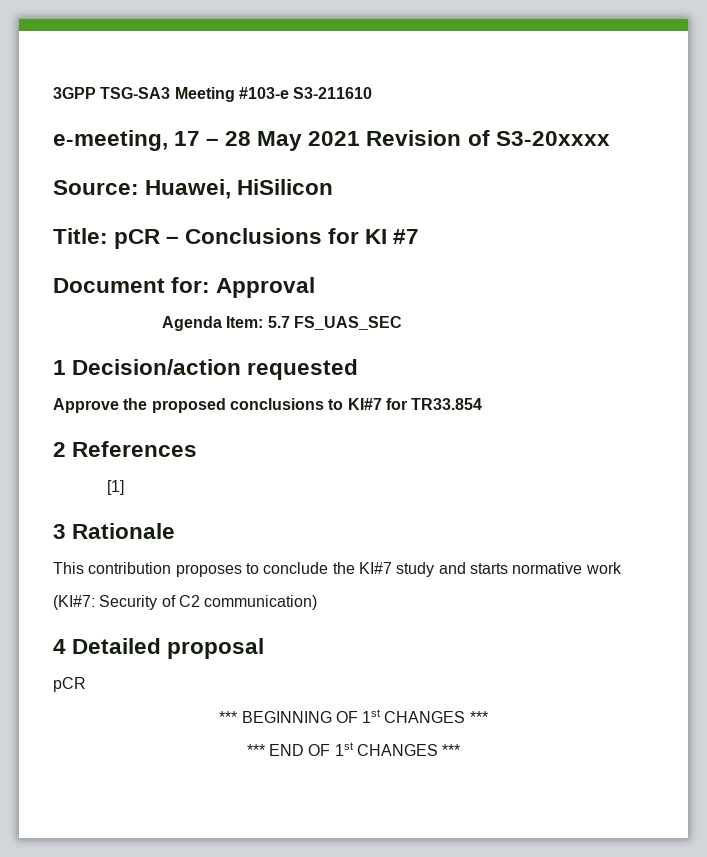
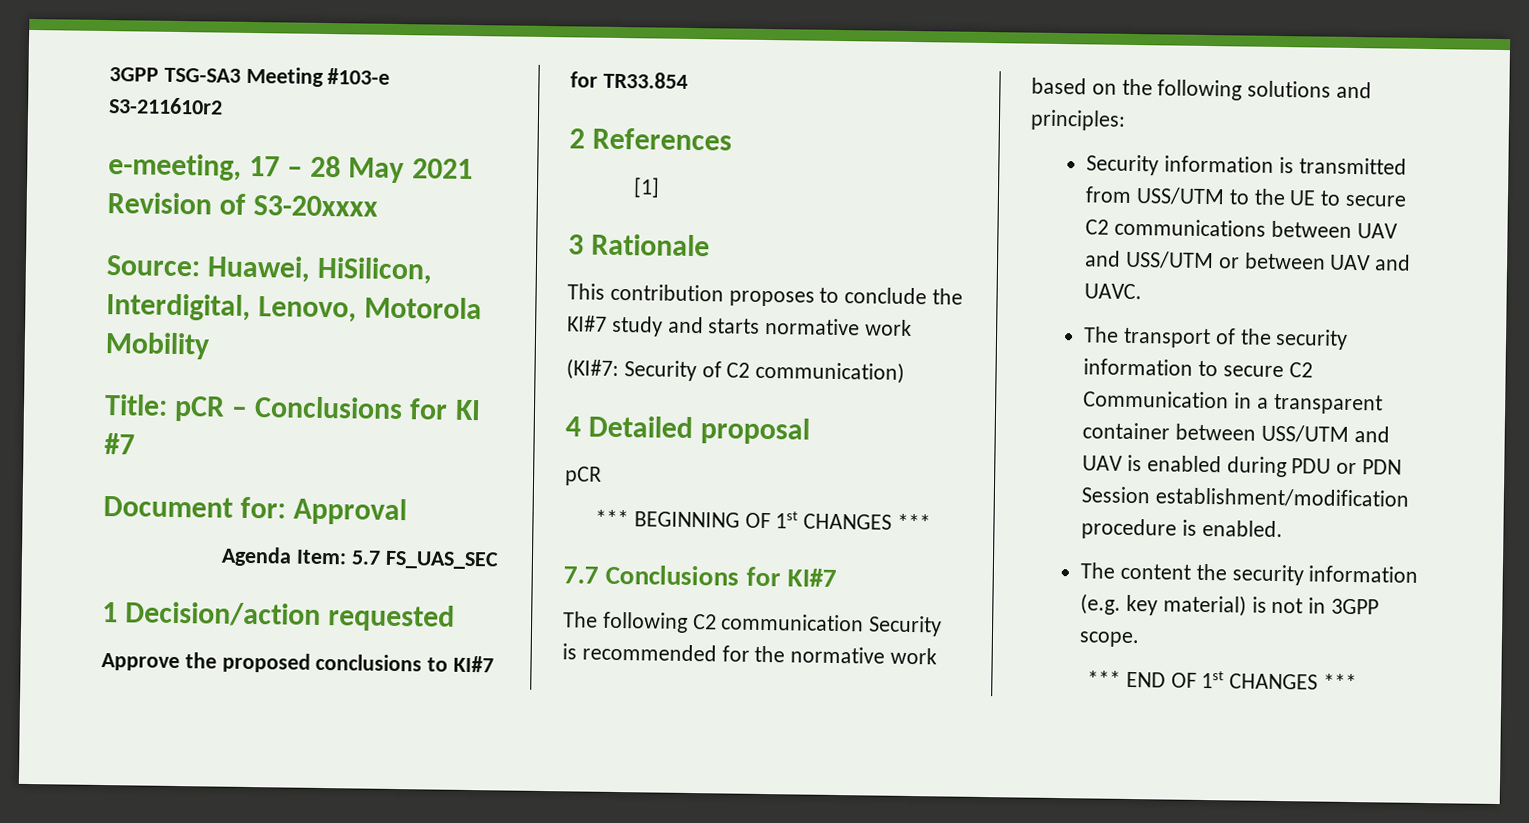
- 3GPP TSG-SA3 Meeting #103-e S3-211610
+ 3GPP TSG-SA3 Meeting #103-e S3-211610r2
- Source: Huawei, HiSilicon
+ Source: Huawei, HiSilicon, Interdigital, Lenovo, Motorola Mobility
+ 7.7 Conclusions for KI#7
+ The following C2 communication Security is recommended for the normative work based on the following solutions and principles:
+ Security information is transmitted from USS/UTM to the UE to secure C2 communications between UAV and USS/UTM or between UAV and UAVC.
+ The transport of the security information to secure C2 Communication in a transparent container between USS/UTM and UAV is enabled during PDU or PDN Session establishment/modification procedure is enabled.
+ The content the security information (e.g. key material) is not in 3GPP scope.

